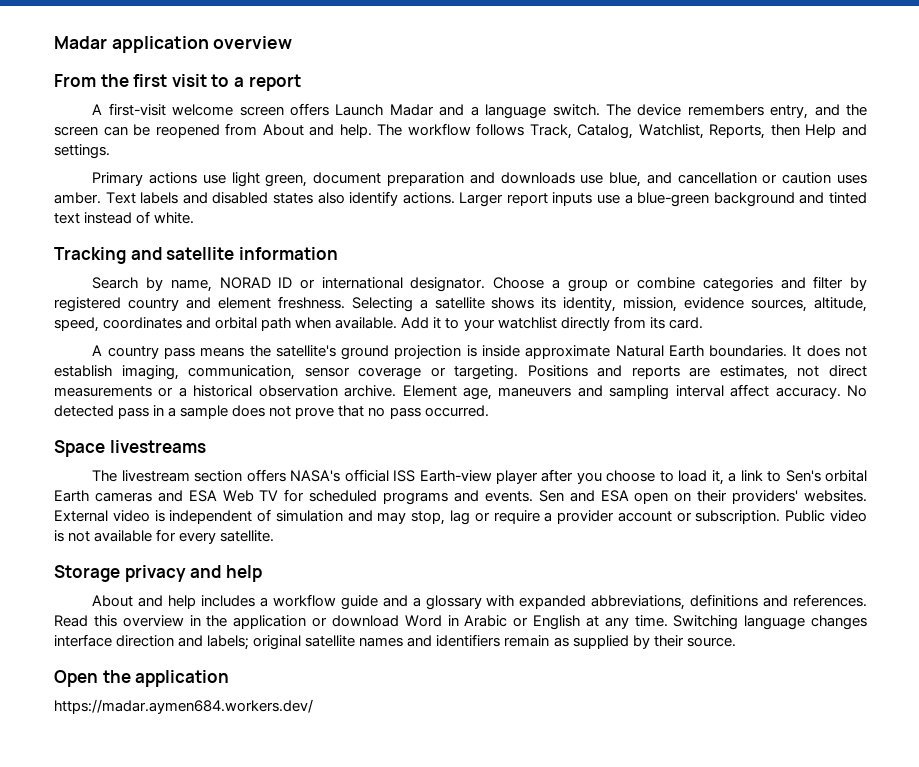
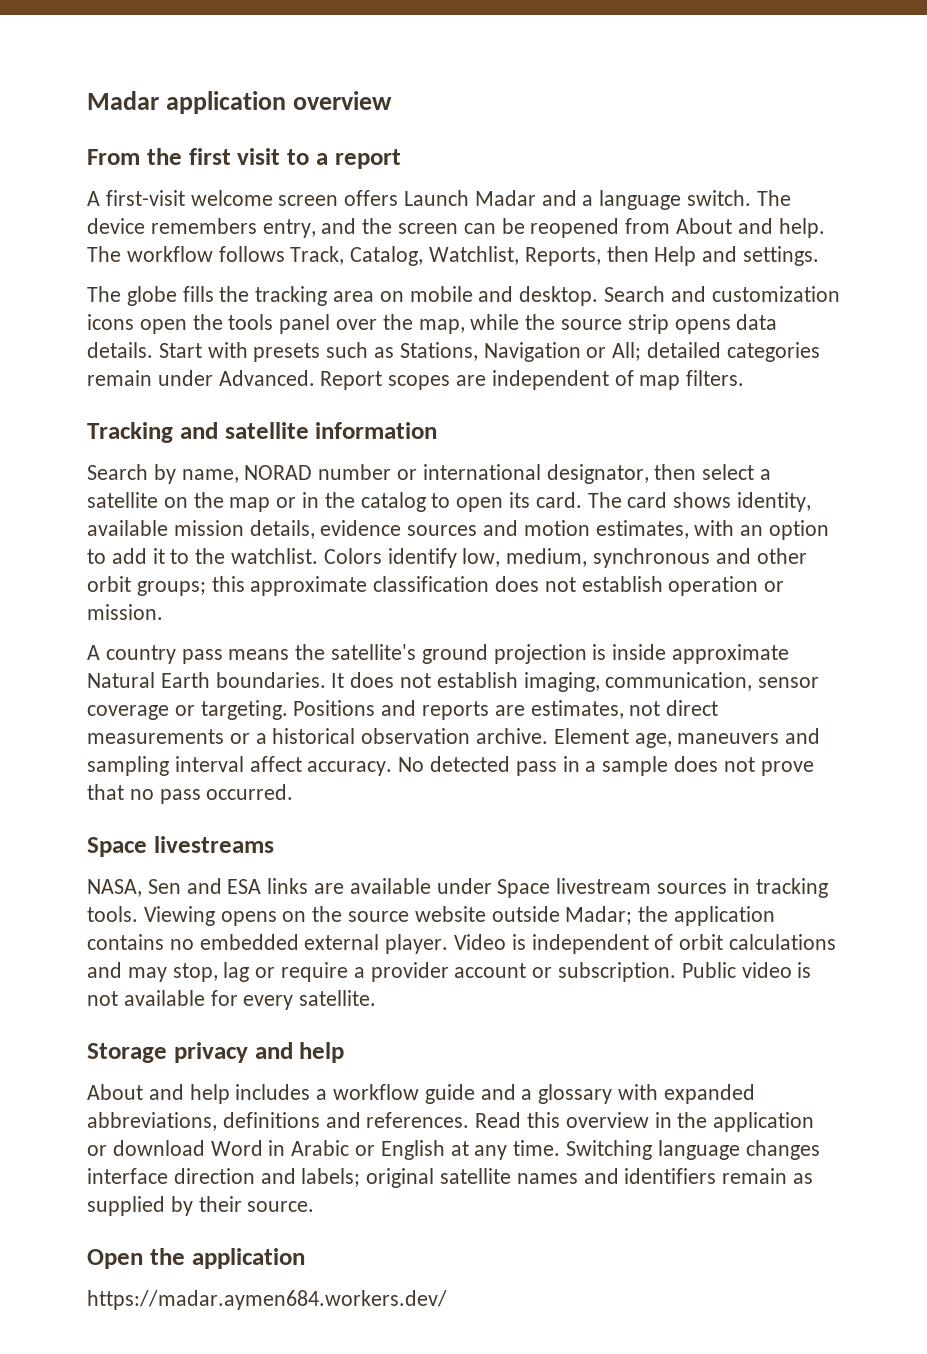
- Primary actions use light green, document preparation and downloads use blue, and cancellation or caution uses amber. Text labels and disabled states also identify actions. Larger report inputs use a blue-green background and tinted text instead of white.
+ The globe fills the tracking area on mobile and desktop. Search and customization icons open the tools panel over the map, while the source strip opens data details. Start with presets such as Stations, Navigation or All; detailed categories remain under Advanced. Report scopes are independent of map filters.
- Search by name, NORAD ID or international designator. Choose a group or combine categories and filter by registered country and element freshness. Selecting a satellite shows its identity, mission, evidence sources, altitude, speed, coordinates and orbital path when available. Add it to your watchlist directly from its card.
+ Search by name, NORAD number or international designator, then select a satellite on the map or in the catalog to open its card. The card shows identity, available mission details, evidence sources and motion estimates, with an option to add it to the watchlist. Colors identify low, medium, synchronous and other orbit groups; this approximate classification does not establish operation or mission.
- The livestream section offers NASA's official ISS Earth-view player after you choose to load it, a link to Sen's orbital Earth cameras and ESA Web TV for scheduled programs and events. Sen and ESA open on their providers' websites. External video is independent of simulation and may stop, lag or require a provider account or subscription.
+ NASA, Sen and ESA links are available under Space livestream sources in tracking tools. Viewing opens on the source website outside Madar; the application contains no embedded external player. Video is independent of orbit calculations and may stop, lag or require a provider account or subscription.

